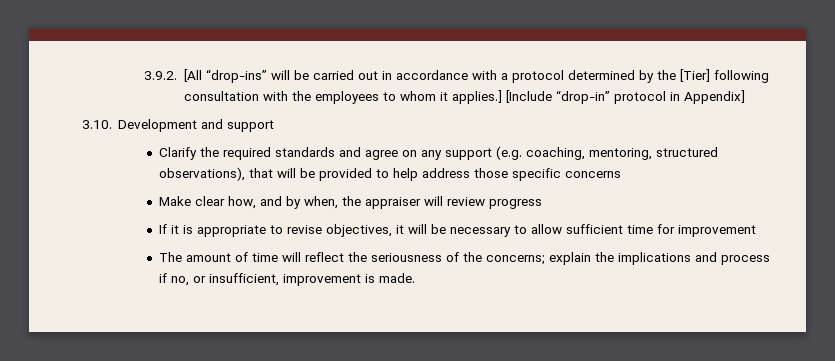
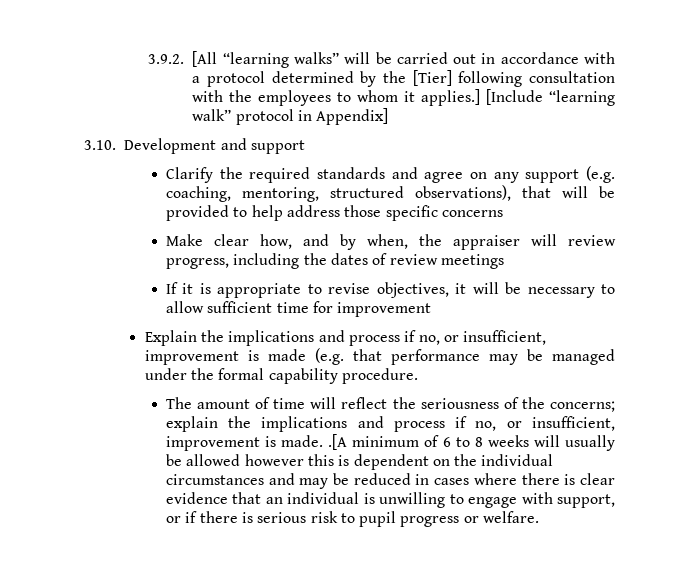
- 3.9.2. [All “drop-ins” will be carried out in accordance with a protocol determined by the [Tier] following consultation with the employees to whom it applies.]
+ 3.9.2. [All “learning walks” will be carried out in accordance with a protocol determined by the [Tier] following consultation with the employees to whom it applies.]
- [Include “drop-in” protocol in Appendix]
+ [Include “learning walk” protocol in Appendix]
- Make clear how, and by when, the appraiser will review progress
+ Make clear how, and by when, the appraiser will review progress, including the dates of review meetings
+ Explain the implications and process if no, or insufficient, improvement is made (e.g. that performance may be managed under the formal capability procedure.
- The amount of time will reflect the seriousness of the concerns; explain the implications and process if no, or insufficient, improvement is made.
+ The amount of time will reflect the seriousness of the concerns; explain the implications and process if no, or insufficient, improvement is made. .[A minimum of 6 to 8 weeks will usually be allowed however this is dependent on the individual circumstances and may be reduced in cases where there is clear evidence that an individual is unwilling to engage with support, or if there is serious risk to pupil progress or welfare.

